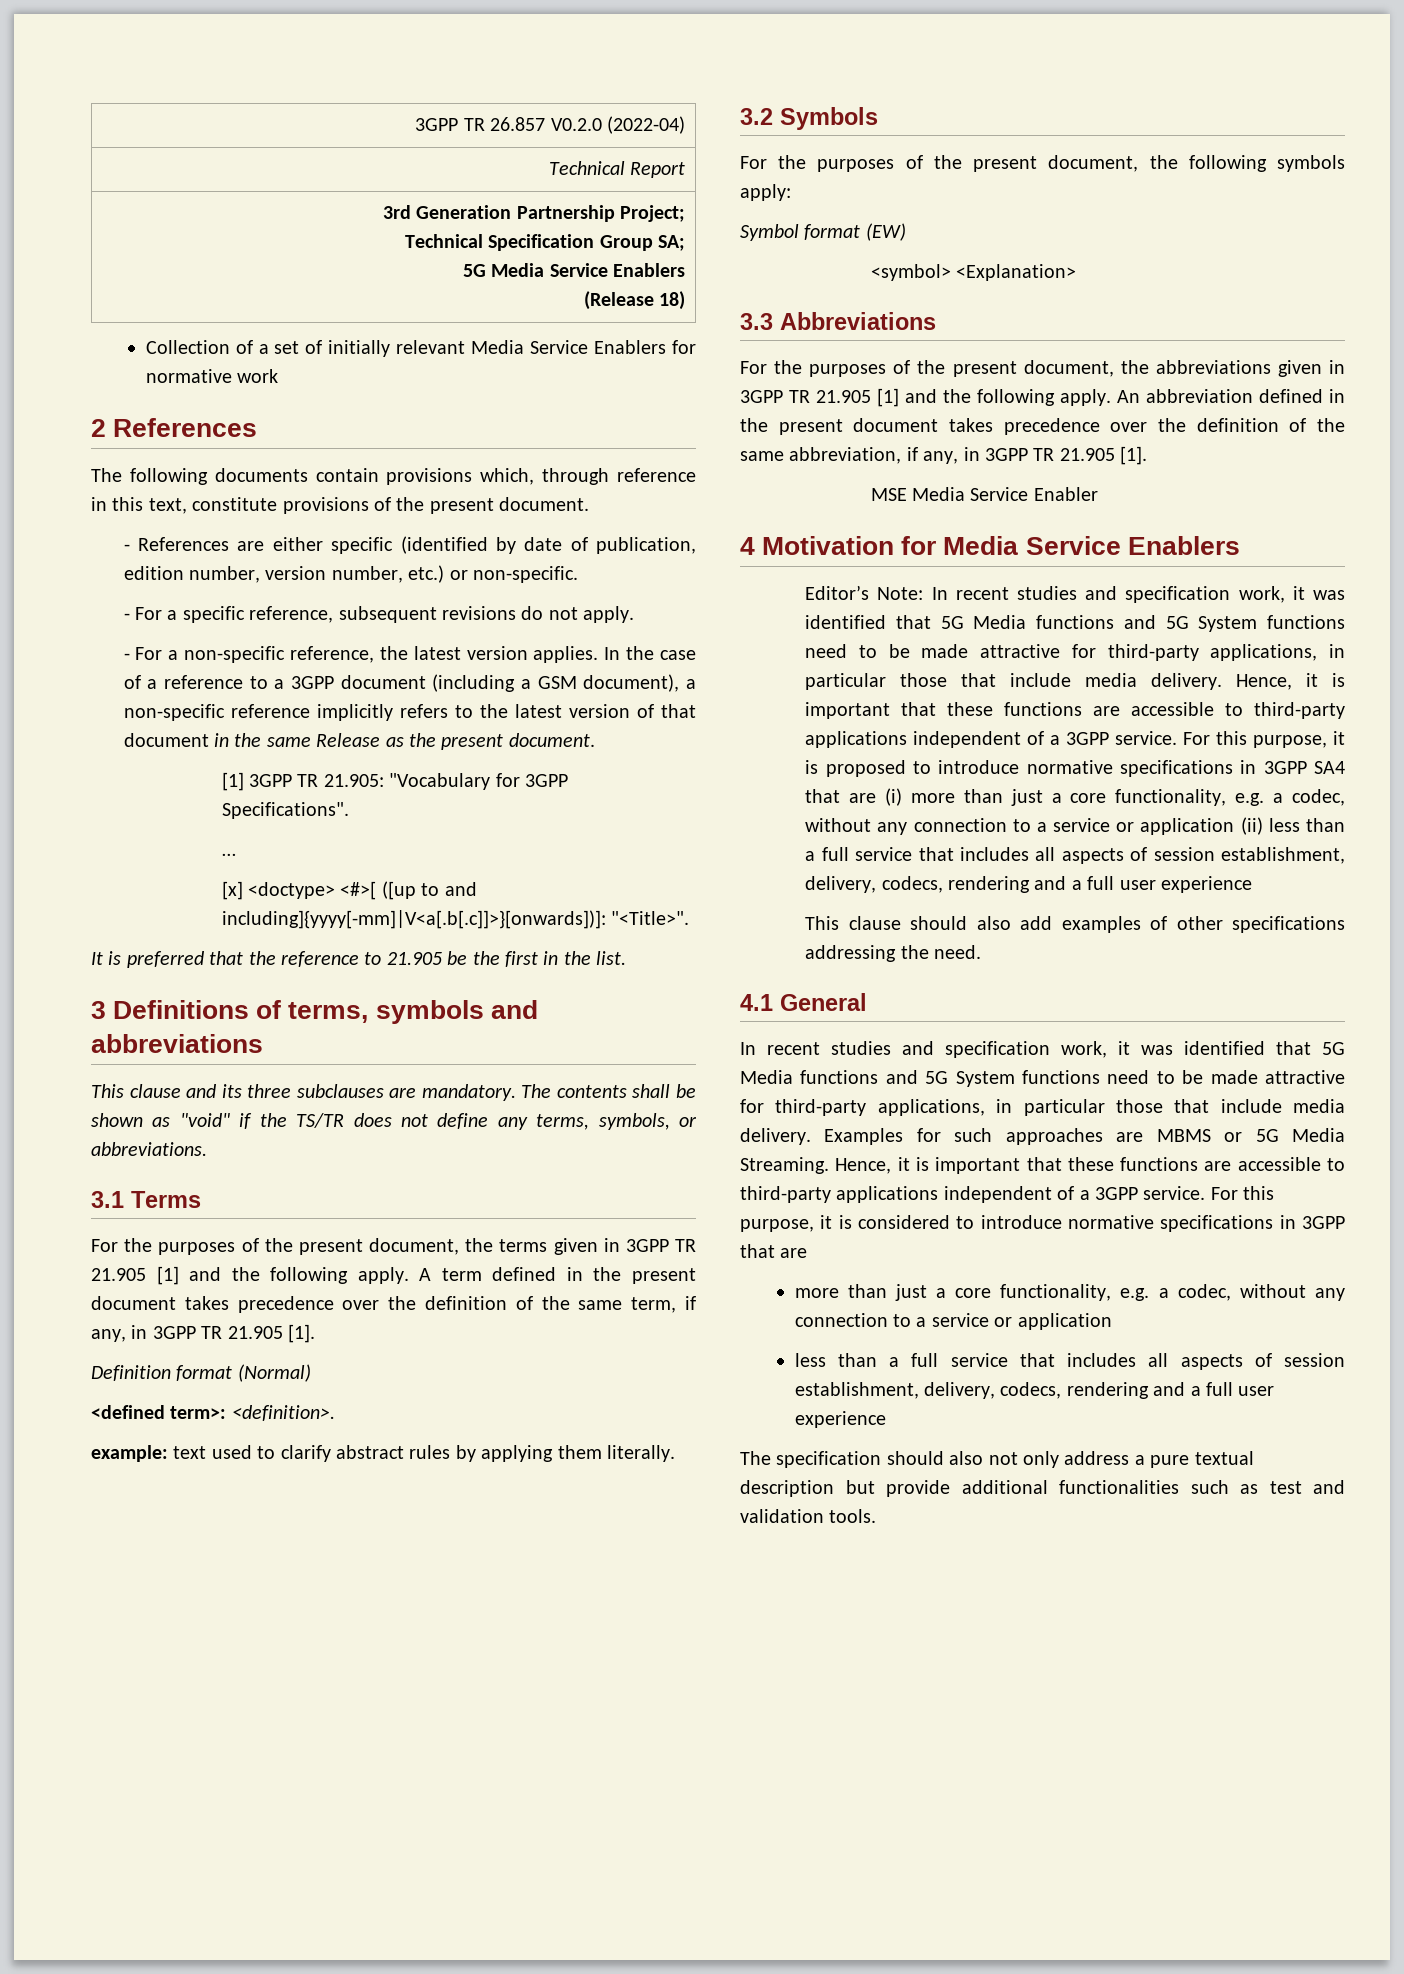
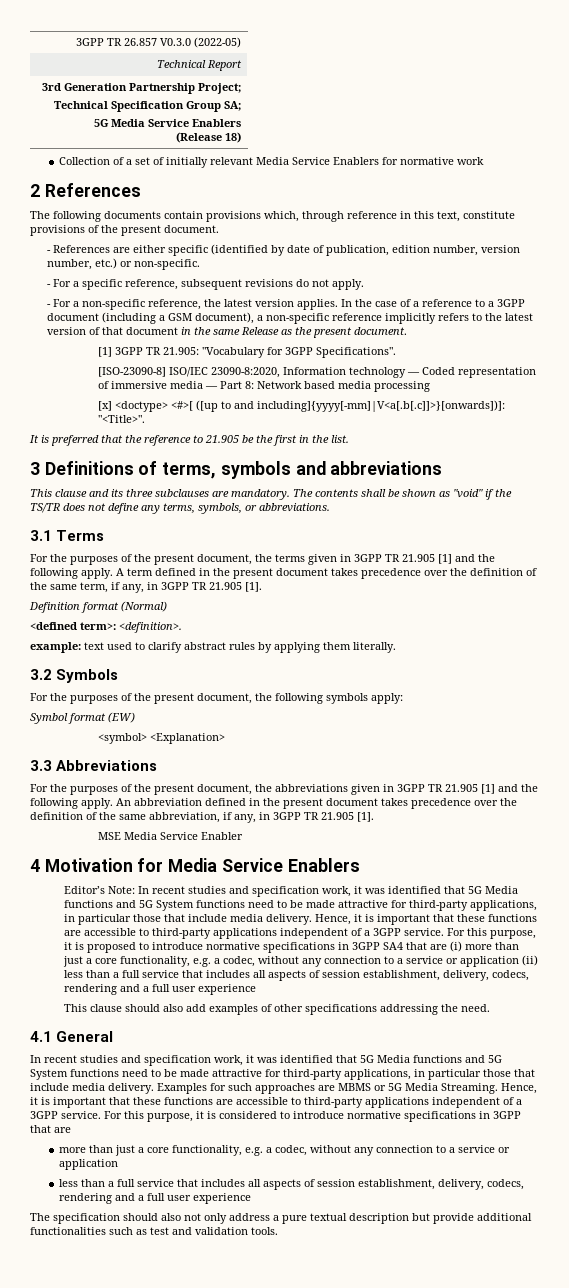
- 3GPP TR 26.857 V0.2.0 (2022-04)
+ 3GPP TR 26.857 V0.3.0 (2022-05)
- …
+ [ISO-23090-8] ISO/IEC 23090-8:2020, Information technology — Coded representation of immersive media — Part 8: Network based media processing

